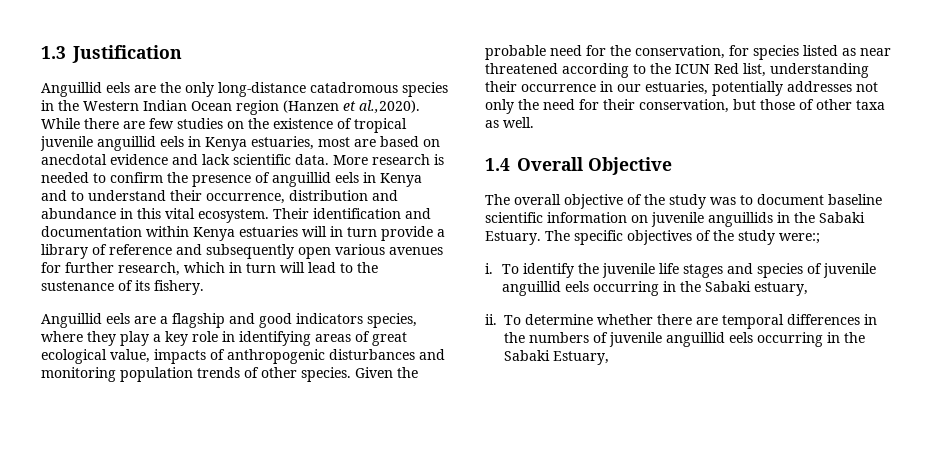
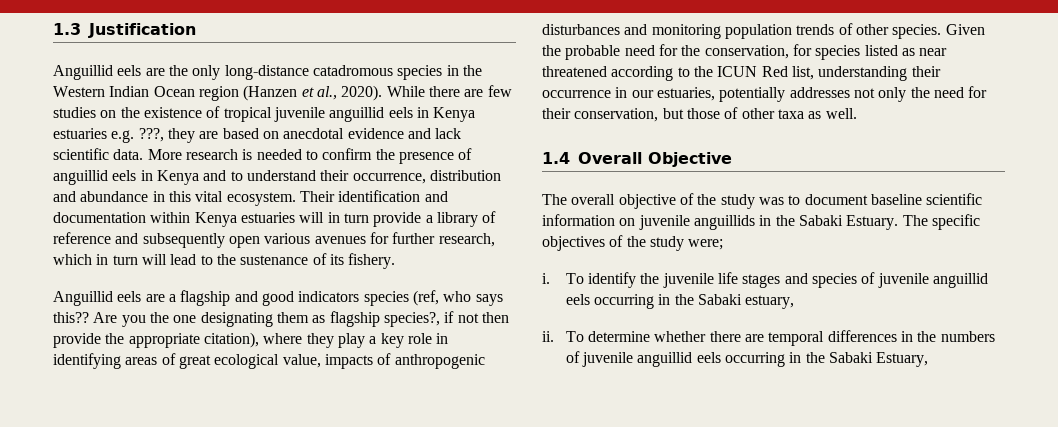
- Anguillid eels are the only long-distance catadromous species in the Western Indian Ocean region (Hanzen et al.,2020). While there are few studies on the existence of tropical juvenile anguillid eels in Kenya estuaries, most are based on anecdotal evidence and lack scientific data.
+ Anguillid eels are the only long-distance catadromous species in the Western Indian Ocean region (Hanzen et al., 2020). While there are few studies on the existence of tropical juvenile anguillid eels in Kenya estuaries e.g. ???, they are based on anecdotal evidence and lack scientific data.
- Anguillid eels are a flagship and good indicators species, where they play a key role in identifying areas of great ecological value, impacts of anthropogenic disturbances and monitoring population trends of other species.
+ Anguillid eels are a flagship and good indicators species (ref, who says this?? Are you the one designating them as flagship species?, if not then provide the appropriate citation), where they play a key role in identifying areas of great ecological value, impacts of anthropogenic disturbances and monitoring population trends of other species.
- The specific objectives of the study were:;
+ The specific objectives of the study were;

